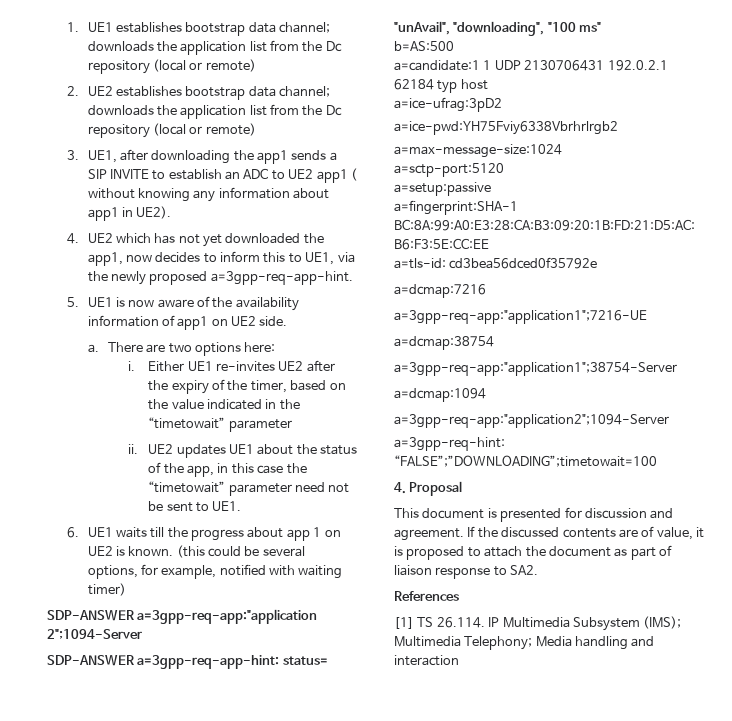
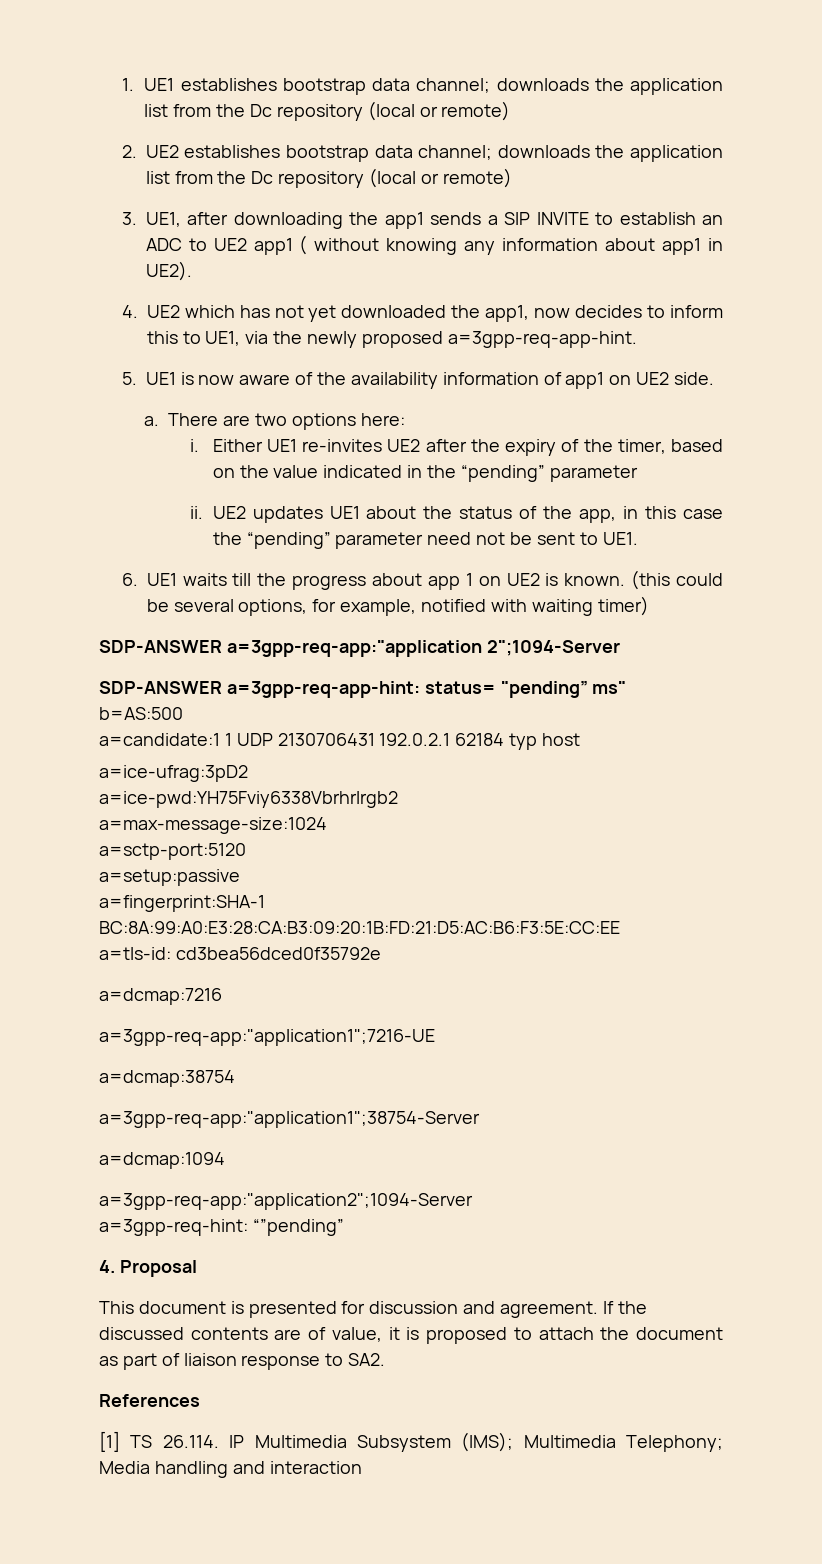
- Either UE1 re-invites UE2 after the expiry of the timer, based on the value indicated in the “timetowait” parameter
+ Either UE1 re-invites UE2 after the expiry of the timer, based on the value indicated in the “pending” parameter
- UE2 updates UE1 about the status of the app, in this case the “timetowait” parameter need not be sent to UE1.
+ UE2 updates UE1 about the status of the app, in this case the “pending” parameter need not be sent to UE1.
- SDP-ANSWER a=3gpp-req-app-hint: status= "unAvail", "downloading", "100 ms"
+ SDP-ANSWER a=3gpp-req-app-hint: status= "pending” ms"
- a=3gpp-req-hint: “FALSE”;”DOWNLOADING”;timetowait=100
+ a=3gpp-req-hint: “”pending”

